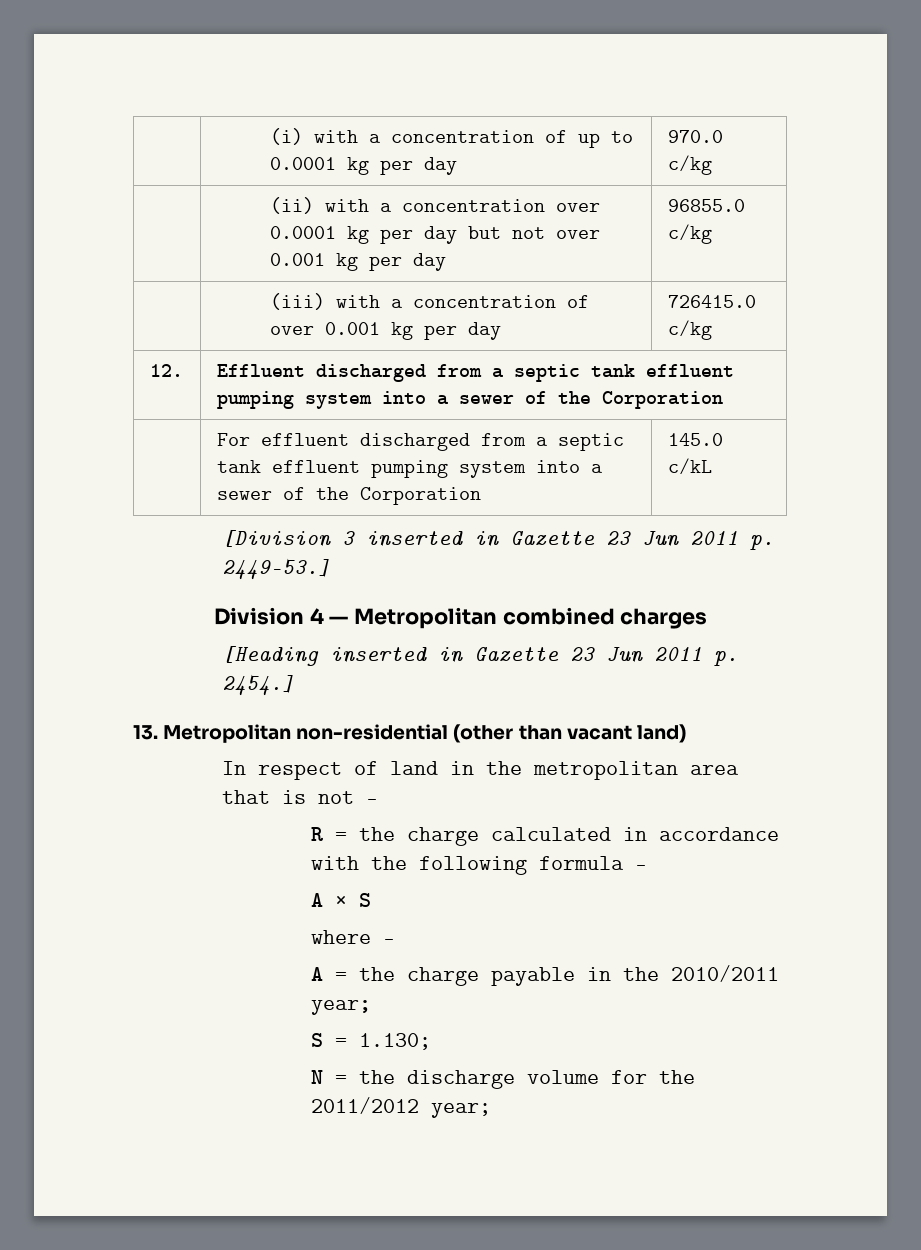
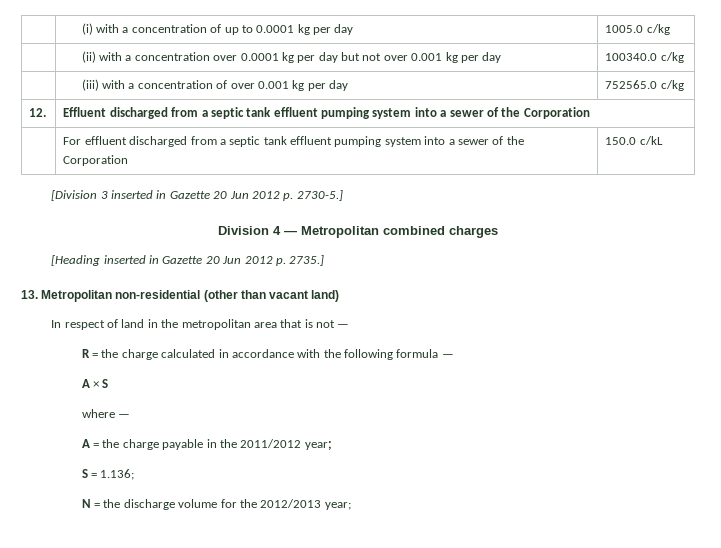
- | (i) with a concentration of up to 0.0001 kg per day | 970.0 c/kg
+ | (i) with a concentration of up to 0.0001 kg per day | 1005.0 c/kg
- | (ii) with a concentration over 0.0001 kg per day but not over 0.001 kg per day | 96855.0 c/kg
+ | (ii) with a concentration over 0.0001 kg per day but not over 0.001 kg per day | 100340.0 c/kg
- | (iii) with a concentration of over 0.001 kg per day | 726415.0 c/kg
+ | (iii) with a concentration of over 0.001 kg per day | 752565.0 c/kg
- | For effluent discharged from a septic tank effluent pumping system into a sewer of the Corporation | 145.0 c/kL
+ | For effluent discharged from a septic tank effluent pumping system into a sewer of the Corporation | 150.0 c/kL
- [Division 3 inserted in Gazette 23 Jun 2011 p. 2449-53.]
+ [Division 3 inserted in Gazette 20 Jun 2012 p. 2730-5.]
- [Heading inserted in Gazette 23 Jun 2011 p. 2454.]
+ [Heading inserted in Gazette 20 Jun 2012 p. 2735.]
- A = the charge payable in the 2010/2011 year;
+ A = the charge payable in the 2011/2012 year;
- S = 1.130;
+ S = 1.136;
- N = the discharge volume for the 2011/2012 year;
+ N = the discharge volume for the 2012/2013 year;

